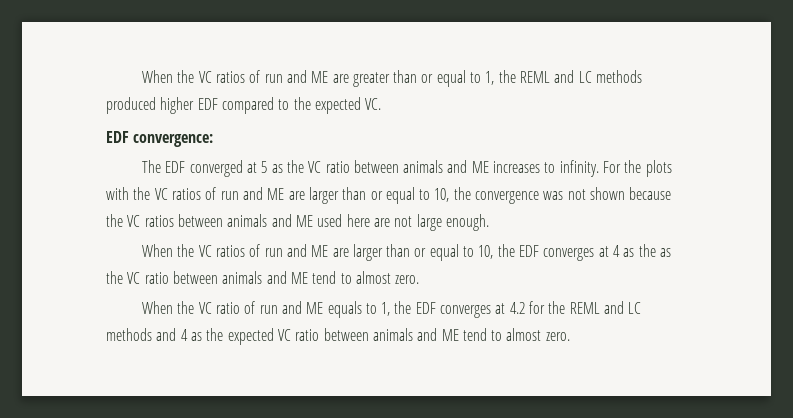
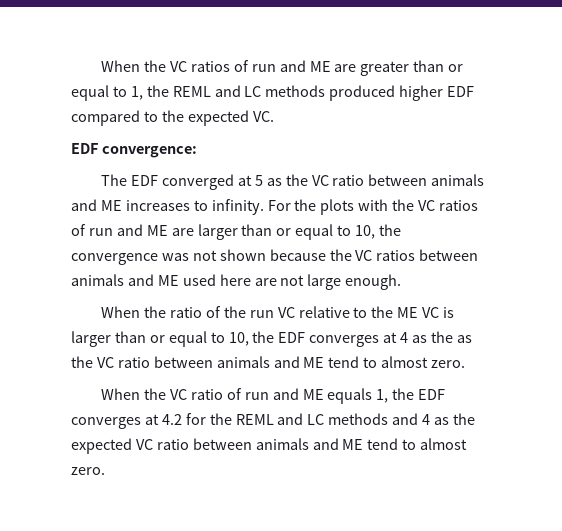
- When the VC ratios of run and ME are larger than or equal to 10, the EDF converges at 4 as the as the VC ratio between animals and ME tend to almost zero.
+ When the ratio of the run VC relative to the ME VC is larger than or equal to 10, the EDF converges at 4 as the as the VC ratio between animals and ME tend to almost zero.
- When the VC ratio of run and ME equals to 1, the EDF converges at 4.2 for the REML and LC methods and 4 as the expected VC ratio between animals and ME tend to almost zero.
+ When the VC ratio of run and ME equals 1, the EDF converges at 4.2 for the REML and LC methods and 4 as the expected VC ratio between animals and ME tend to almost zero.

